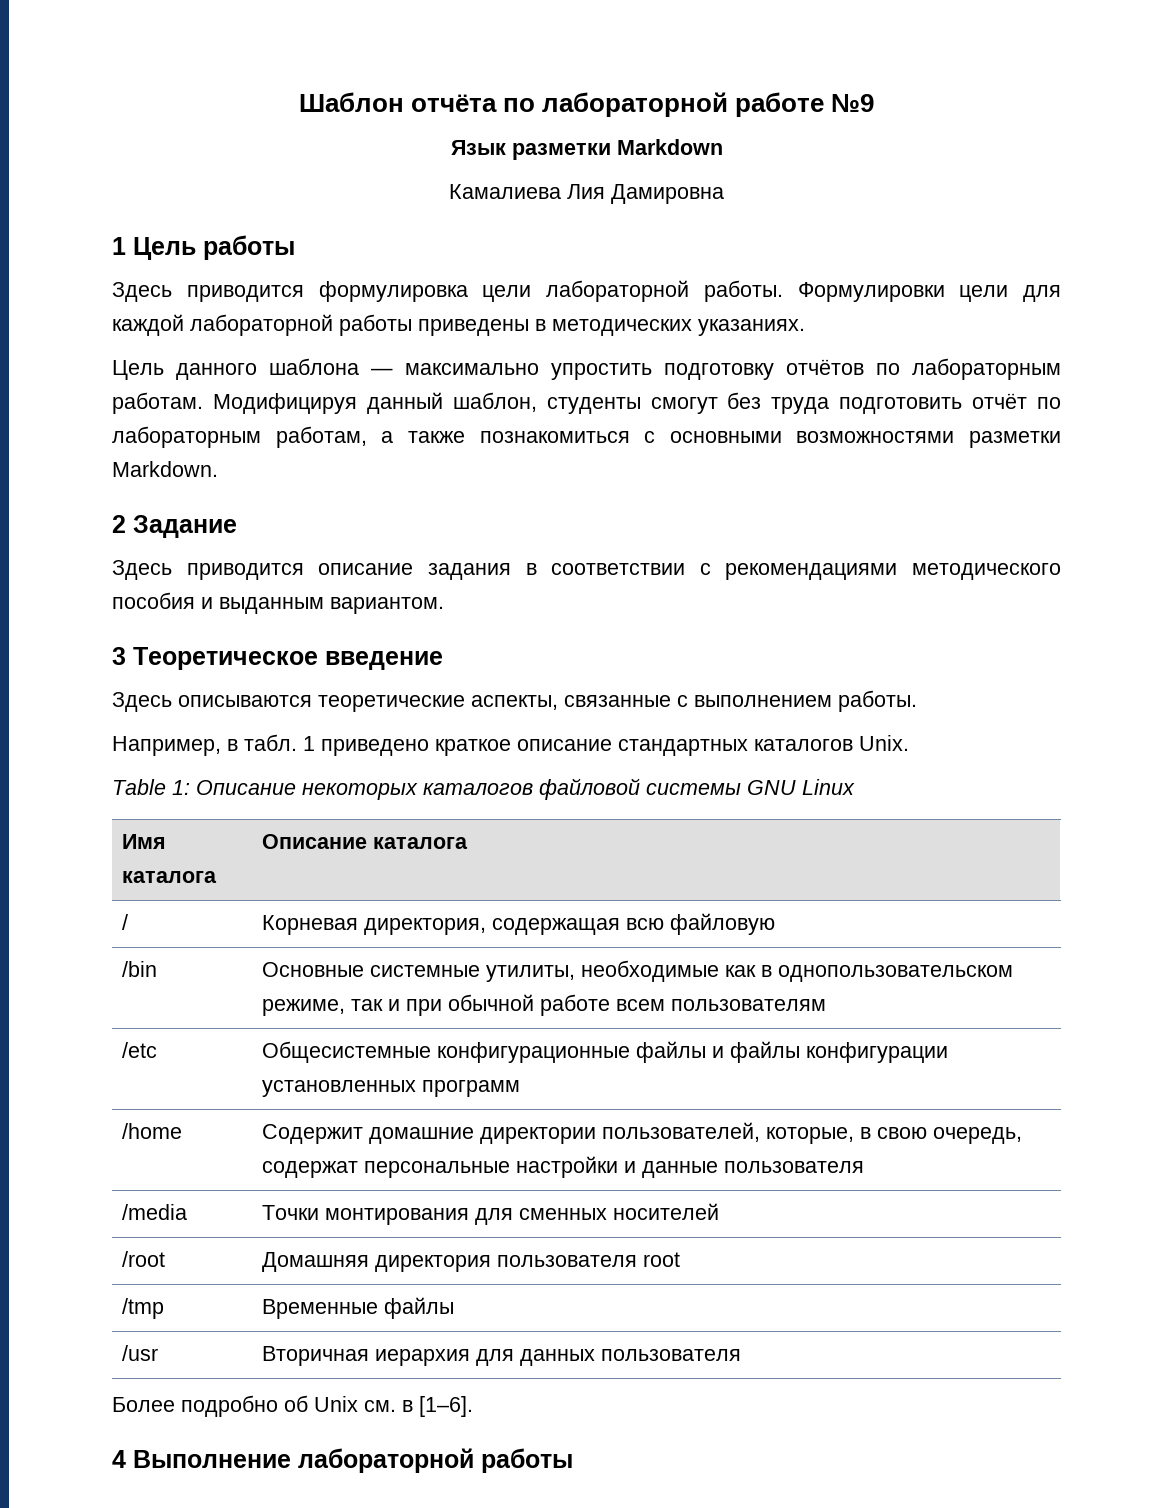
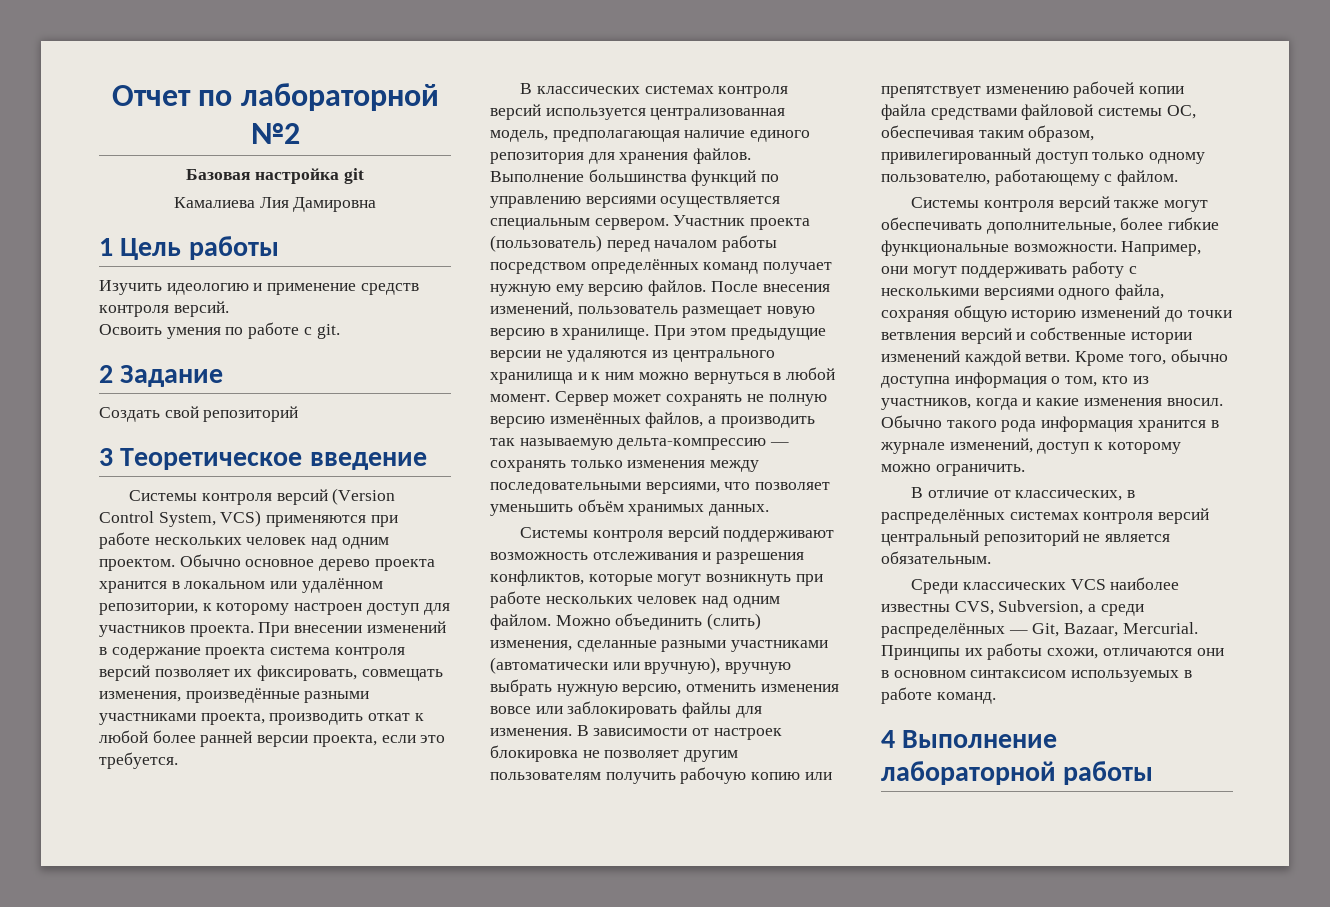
- Шаблон отчёта по лабораторной работе №9
- Язык разметки Markdown
+ Отчет по лабораторной №2
+ Базовая настройка git
- Здесь приводится формулировка цели лабораторной работы. Формулировки цели для каждой лабораторной работы приведены в методических указаниях.
- Цель данного шаблона — максимально упростить подготовку отчётов по лабораторным работам. Модифицируя данный шаблон, студенты смогут без труда подготовить отчёт по лабораторным работам, а также познакомиться с основными возможностями разметки Markdown.
+ Изучить идеологию и применение средств контроля версий.
+ Освоить умения по работе с git.
  2 Задание
- Здесь приводится описание задания в соответствии с рекомендациями методического пособия и выданным вариантом.
+ Создать свой репозиторий
  3 Теоретическое введение
- Здесь описываются теоретические аспекты, связанные с выполнением работы.
- Например, в табл. 1 приведено краткое описание стандартных каталогов Unix.
- Table 1: Описание некоторых каталогов файловой системы GNU Linux
- Имя каталога | Описание каталога
- / | Корневая директория, содержащая всю файловую
- /bin | Основные системные утилиты, необходимые как в однопользовательском режиме, так и при обычной работе всем пользователям
- /etc | Общесистемные конфигурационные файлы и файлы конфигурации установленных программ
- /home | Содержит домашние директории пользователей, которые, в свою очередь, содержат персональные настройки и данные пользователя
- /media | Точки монтирования для сменных носителей
- /root | Домашняя директория пользователя root
- /tmp | Временные файлы
- /usr | Вторичная иерархия для данных пользователя
- Более подробно об Unix см. в [1–6].
+ Системы контроля версий (Version Control System, VCS) применяются при работе нескольких человек над одним проектом. Обычно основное дерево проекта хранится в локальном или удалённом репозитории, к которому настроен доступ для участников проекта. При внесении изменений в содержание проекта система контроля версий позволяет их фиксировать, совмещать изменения, произведённые разными участниками проекта, производить откат к любой более ранней версии проекта, если это требуется.
+ В классических системах контроля версий используется централизованная модель, предполагающая наличие единого репозитория для хранения файлов. Выполнение большинства функций по управлению версиями осуществляется специальным сервером. Участник проекта (пользователь) перед началом работы посредством определённых команд получает нужную ему версию файлов. После внесения изменений, пользователь размещает новую версию в хранилище. При этом предыдущие версии не удаляются из центрального хранилища и к ним можно вернуться в любой момент. Сервер может сохранять не полную версию изменённых файлов, а производить так называемую дельта-компрессию — сохранять только изменения между последовательными версиями, что позволяет уменьшить объём хранимых данных.
+ Системы контроля версий поддерживают возможность отслеживания и разрешения конфликтов, которые могут возникнуть при работе нескольких человек над одним файлом. Можно объединить (слить) изменения, сделанные разными участниками (автоматически или вручную), вручную выбрать нужную версию, отменить изменения вовсе или заблокировать файлы для изменения. В зависимости от настроек блокировка не позволяет другим пользователям получить рабочую копию или препятствует изменению рабочей копии файла средствами файловой системы ОС, обеспечивая таким образом, привилегированный доступ только одному пользователю, работающему с файлом.
+ Системы контроля версий также могут обеспечивать дополнительные, более гибкие функциональные возможности. Например, они могут поддерживать работу с несколькими версиями одного файла, сохраняя общую историю изменений до точки ветвления версий и собственные истории изменений каждой ветви. Кроме того, обычно доступна информация о том, кто из участников, когда и какие изменения вносил. Обычно такого рода информация хранится в журнале изменений, доступ к которому можно ограничить.
+ В отличие от классических, в распределённых системах контроля версий центральный репозиторий не является обязательным.
+ Среди классических VCS наиболее известны CVS, Subversion, а среди распределённых — Git, Bazaar, Mercurial. Принципы их работы схожи, отличаются они в основном синтаксисом используемых в работе команд.

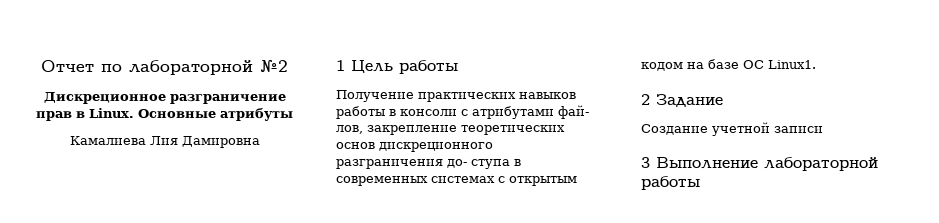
- Базовая настройка git
+ Дискреционное разграничение прав в Linux. Основные атрибуты
- Изучить идеологию и применение средств контроля версий.
- Освоить умения по работе с git.
+ Получение практических навыков работы в консоли с атрибутами фай- лов, закрепление теоретических основ дискреционного разграничения до- ступа в современных системах с открытым кодом на базе ОС Linux1.
  2 Задание
- Создать свой репозиторий
- 3 Теоретическое введение
- Системы контроля версий (Version Control System, VCS) применяются при работе нескольких человек над одним проектом. Обычно основное дерево проекта хранится в локальном или удалённом репозитории, к которому настроен доступ для участников проекта. При внесении изменений в содержание проекта система контроля версий позволяет их фиксировать, совмещать изменения, произведённые разными участниками проекта, производить откат к любой более ранней версии проекта, если это требуется.
- В классических системах контроля версий используется централизованная модель, предполагающая наличие единого репозитория для хранения файлов. Выполнение большинства функций по управлению версиями осуществляется специальным сервером. Участник проекта (пользователь) перед началом работы посредством определённых команд получает нужную ему версию файлов. После внесения изменений, пользователь размещает новую версию в хранилище. При этом предыдущие версии не удаляются из центрального хранилища и к ним можно вернуться в любой момент. Сервер может сохранять не полную версию изменённых файлов, а производить так называемую дельта-компрессию — сохранять только изменения между последовательными версиями, что позволяет уменьшить объём хранимых данных.
- Системы контроля версий поддерживают возможность отслеживания и разрешения конфликтов, которые могут возникнуть при работе нескольких человек над одним файлом. Можно объединить (слить) изменения, сделанные разными участниками (автоматически или вручную), вручную выбрать нужную версию, отменить изменения вовсе или заблокировать файлы для изменения. В зависимости от настроек блокировка не позволяет другим пользователям получить рабочую копию или препятствует изменению рабочей копии файла средствами файловой системы ОС, обеспечивая таким образом, привилегированный доступ только одному пользователю, работающему с файлом.
- Системы контроля версий также могут обеспечивать дополнительные, более гибкие функциональные возможности. Например, они могут поддерживать работу с несколькими версиями одного файла, сохраняя общую историю изменений до точки ветвления версий и собственные истории изменений каждой ветви. Кроме того, обычно доступна информация о том, кто из участников, когда и какие изменения вносил. Обычно такого рода информация хранится в журнале изменений, доступ к которому можно ограничить.
- В отличие от классических, в распределённых системах контроля версий центральный репозиторий не является обязательным.
- Среди классических VCS наиболее известны CVS, Subversion, а среди распределённых — Git, Bazaar, Mercurial. Принципы их работы схожи, отличаются они в основном синтаксисом используемых в работе команд.
- 4 Выполнение лабораторной работы
+ Создание учетной записи
+ 3 Выполнение лабораторной работы

